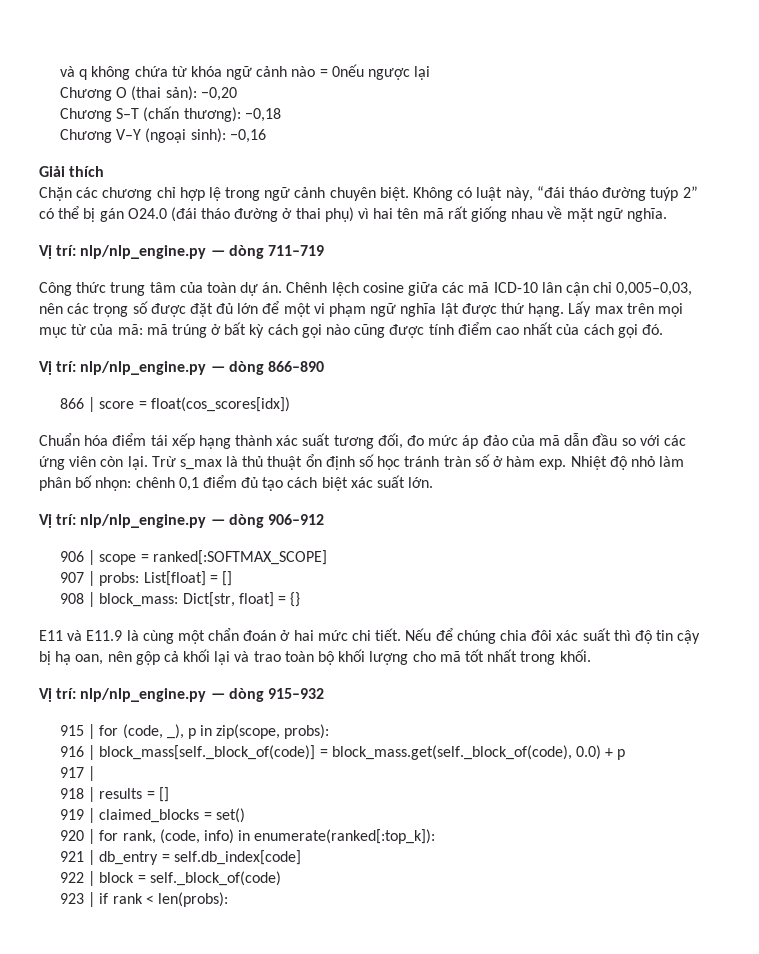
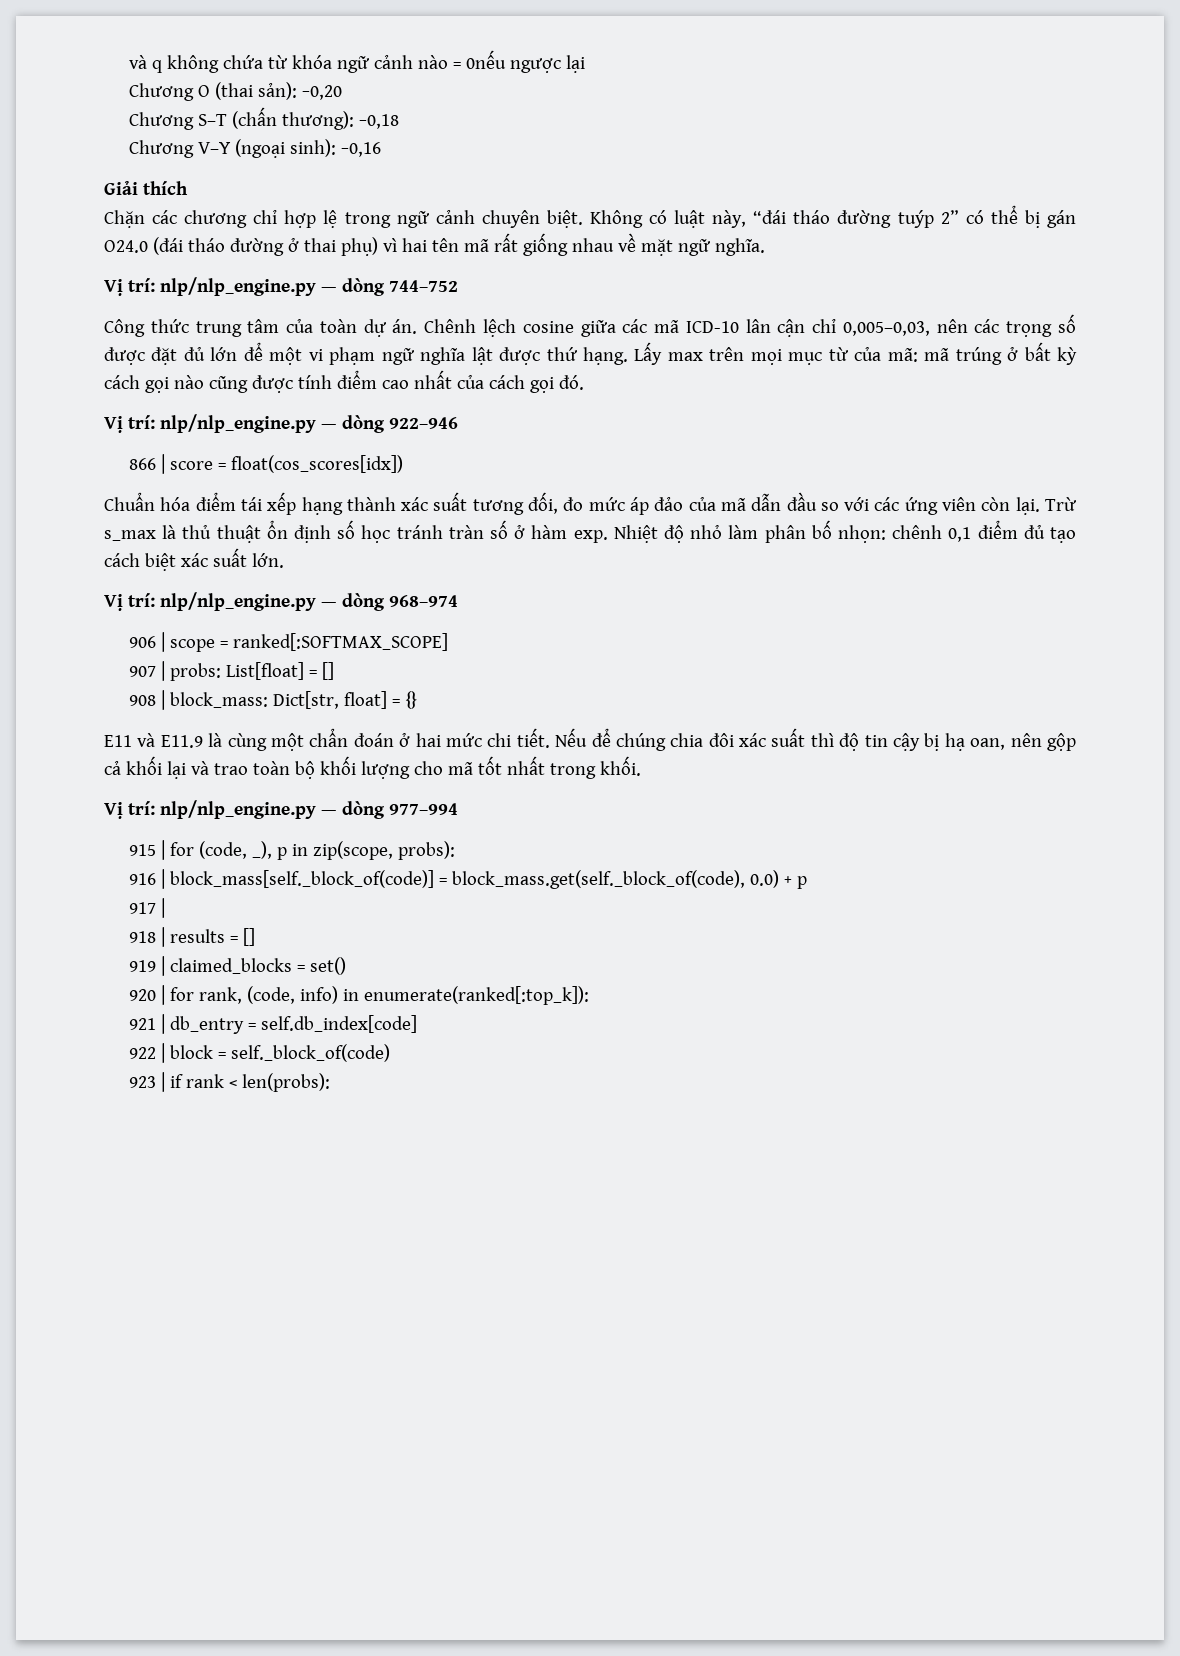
- Vị trí: nlp/nlp_engine.py — dòng 711–719
+ Vị trí: nlp/nlp_engine.py — dòng 744–752
- Vị trí: nlp/nlp_engine.py — dòng 866–890
+ Vị trí: nlp/nlp_engine.py — dòng 922–946
- Vị trí: nlp/nlp_engine.py — dòng 906–912
+ Vị trí: nlp/nlp_engine.py — dòng 968–974
- Vị trí: nlp/nlp_engine.py — dòng 915–932
+ Vị trí: nlp/nlp_engine.py — dòng 977–994

